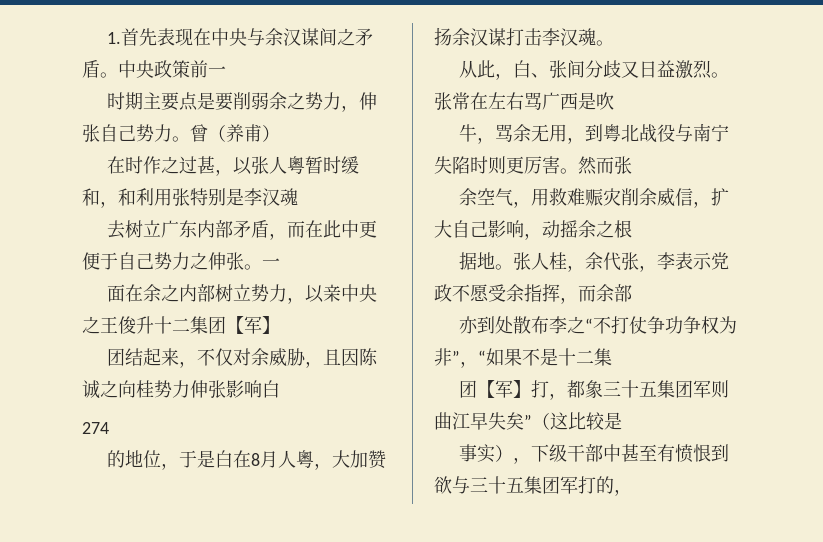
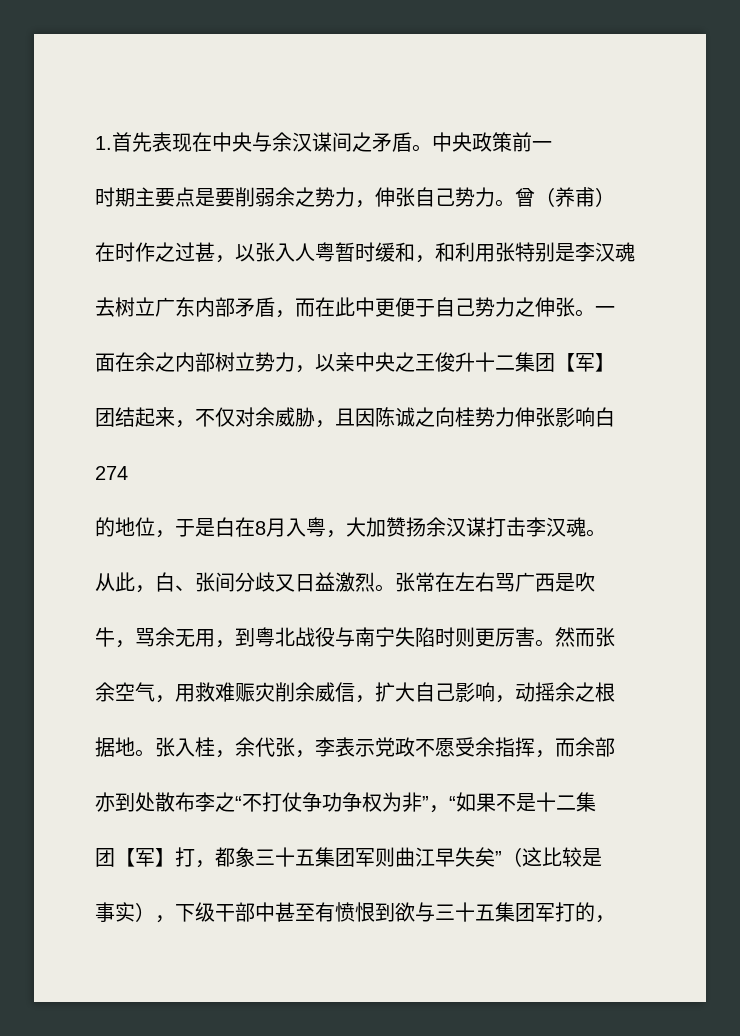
- 在时作之过甚，以张人粵暂时缓和，和利用张特别是李汉魂
+ 在时作之过甚，以张入人粤暂时缓和，和利用张特别是李汉魂
- 的地位，于是白在8月人粵，大加赞扬余汉谋打击李汉魂。
+ 的地位，于是白在8月入粤，大加赞扬余汉谋打击李汉魂。
- 张人桂，余代张，李表示党政不愿受余指挥，而余部
+ 张入桂，余代张，李表示党政不愿受余指挥，而余部

